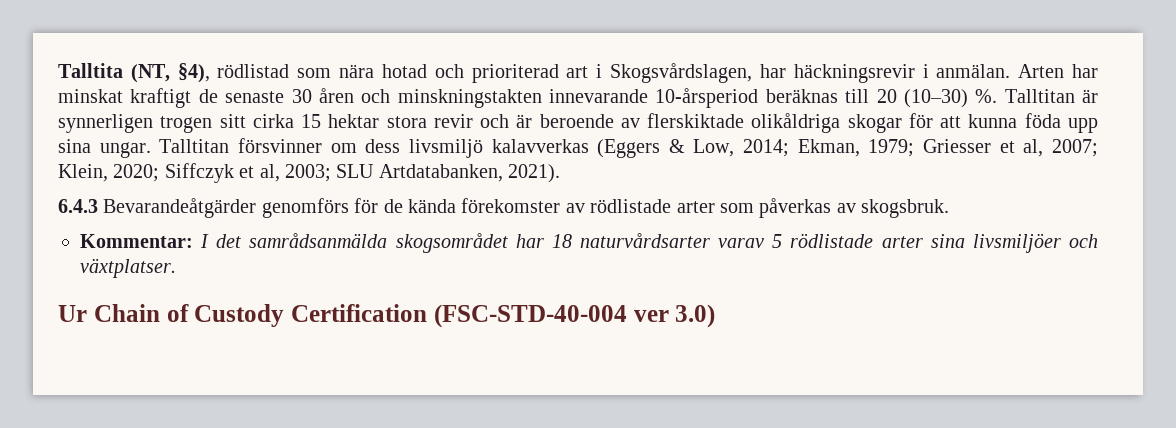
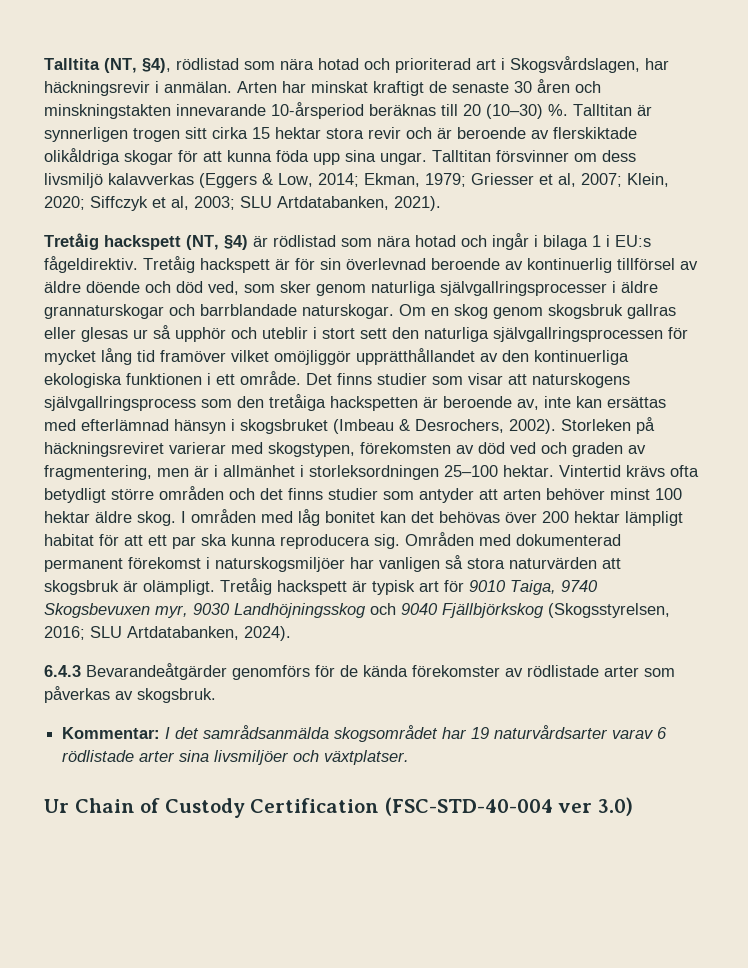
+ Tretåig hackspett (NT, §4) är rödlistad som nära hotad och ingår i bilaga 1 i EU:s fågeldirektiv. Tretåig hackspett är för sin överlevnad beroende av kontinuerlig tillförsel av äldre döende och död ved, som sker genom naturliga självgallringsprocesser i äldre grannaturskogar och barrblandade naturskogar. Om en skog genom skogsbruk gallras eller glesas ur så upphör och uteblir i stort sett den naturliga självgallringsprocessen för mycket lång tid framöver vilket omöjliggör upprätthållandet av den kontinuerliga ekologiska funktionen i ett område. Det finns studier som visar att naturskogens självgallringsprocess som den tretåiga hackspetten är beroende av, inte kan ersättas med efterlämnad hänsyn i skogsbruket (Imbeau & Desrochers, 2002). Storleken på häckningsreviret varierar med skogstypen, förekomsten av död ved och graden av fragmentering, men är i allmänhet i storleksordningen 25–100 hektar. Vintertid krävs ofta betydligt större områden och det finns studier som antyder att arten behöver minst 100 hektar äldre skog. I områden med låg bonitet kan det behövas över 200 hektar lämpligt habitat för att ett par ska kunna reproducera sig. Områden med dokumenterad permanent förekomst i naturskogsmiljöer har vanligen så stora naturvärden att skogsbruk är olämpligt. Tretåig hackspett är typisk art för 9010 Taiga, 9740 Skogsbevuxen myr, 9030 Landhöjningsskog och 9040 Fjällbjörkskog (Skogsstyrelsen, 2016; SLU Artdatabanken, 2024).
- Kommentar: I det samrådsanmälda skogsområdet har 18 naturvårdsarter varav 5 rödlistade arter sina livsmiljöer och växtplatser.
+ Kommentar: I det samrådsanmälda skogsområdet har 19 naturvårdsarter varav 6 rödlistade arter sina livsmiljöer och växtplatser.

